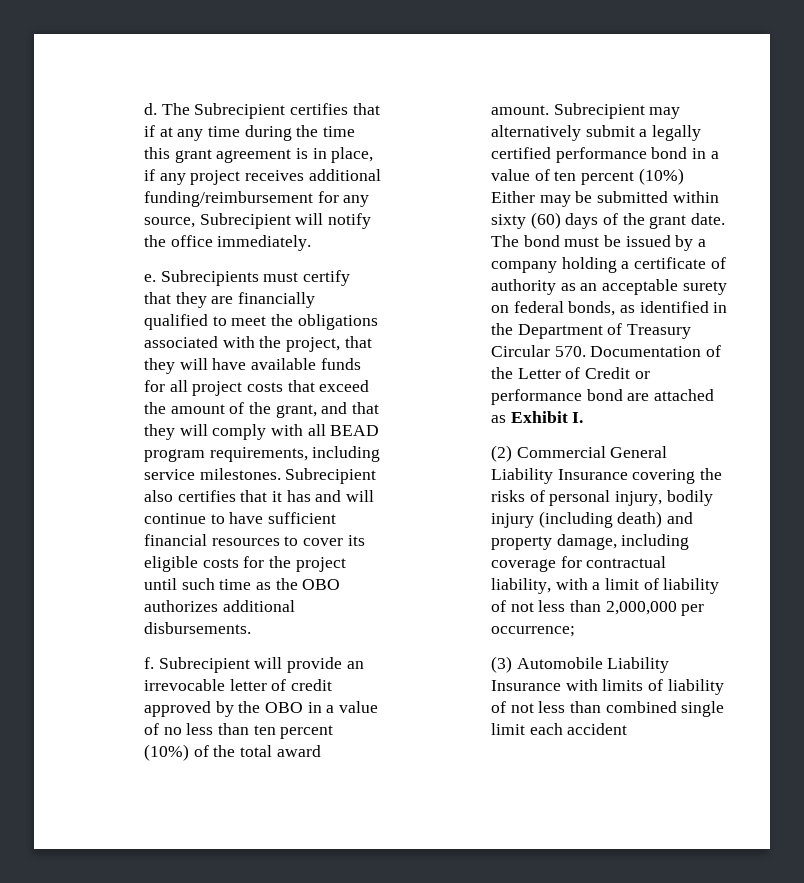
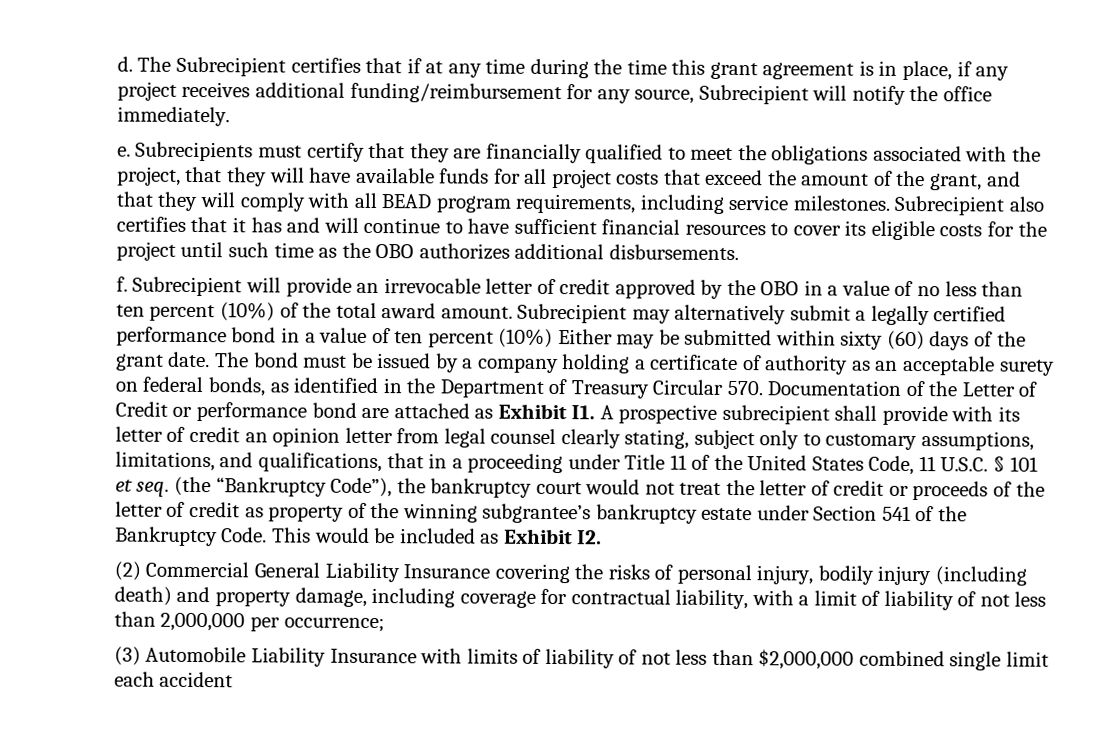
- The bond must be issued by a company holding a certificate of authority as an acceptable surety on federal bonds, as identified in the Department of Treasury Circular 570. Documentation of the Letter of Credit or performance bond are attached as Exhibit I.
+ The bond must be issued by a company holding a certificate of authority as an acceptable surety on federal bonds, as identified in the Department of Treasury Circular 570. Documentation of the Letter of Credit or performance bond are attached as Exhibit I1. A prospective subrecipient shall provide with its letter of credit an opinion letter from legal counsel clearly stating, subject only to customary assumptions, limitations, and qualifications, that in a proceeding under Title 11 of the United States Code, 11 U.S.C. § 101 et seq. (the “Bankruptcy Code”), the bankruptcy court would not treat the letter of credit or proceeds of the letter of credit as property of the winning subgrantee’s bankruptcy estate under Section 541 of the Bankruptcy Code. This would be included as Exhibit I2.
- (3) Automobile Liability Insurance with limits of liability of not less than combined single limit each accident
+ (3) Automobile Liability Insurance with limits of liability of not less than $2,000,000 combined single limit each accident

